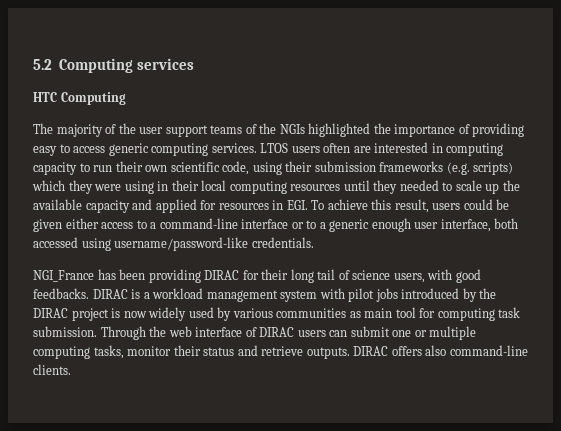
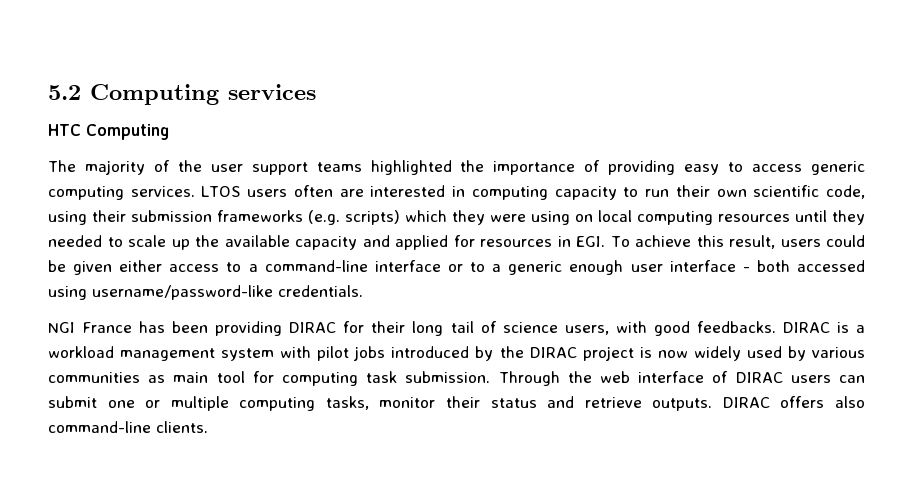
- The majority of the user support teams of the NGIs highlighted the importance of providing easy to access generic computing services.
+ The majority of the user support teams highlighted the importance of providing easy to access generic computing services.
- LTOS users often are interested in computing capacity to run their own scientific code, using their submission frameworks (e.g. scripts) which they were using in their local computing resources until they needed to scale up the available capacity and applied for resources in EGI. To achieve this result, users could be given either access to a command-line interface or to a generic enough user interface, both accessed using username/password-like credentials.
+ LTOS users often are interested in computing capacity to run their own scientific code, using their submission frameworks (e.g. scripts) which they were using on local computing resources until they needed to scale up the available capacity and applied for resources in EGI. To achieve this result, users could be given either access to a command-line interface or to a generic enough user interface - both accessed using username/password-like credentials.
- NGI_France has been providing DIRAC for their long tail of science users, with good feedbacks.
+ NGI France has been providing DIRAC for their long tail of science users, with good feedbacks.

